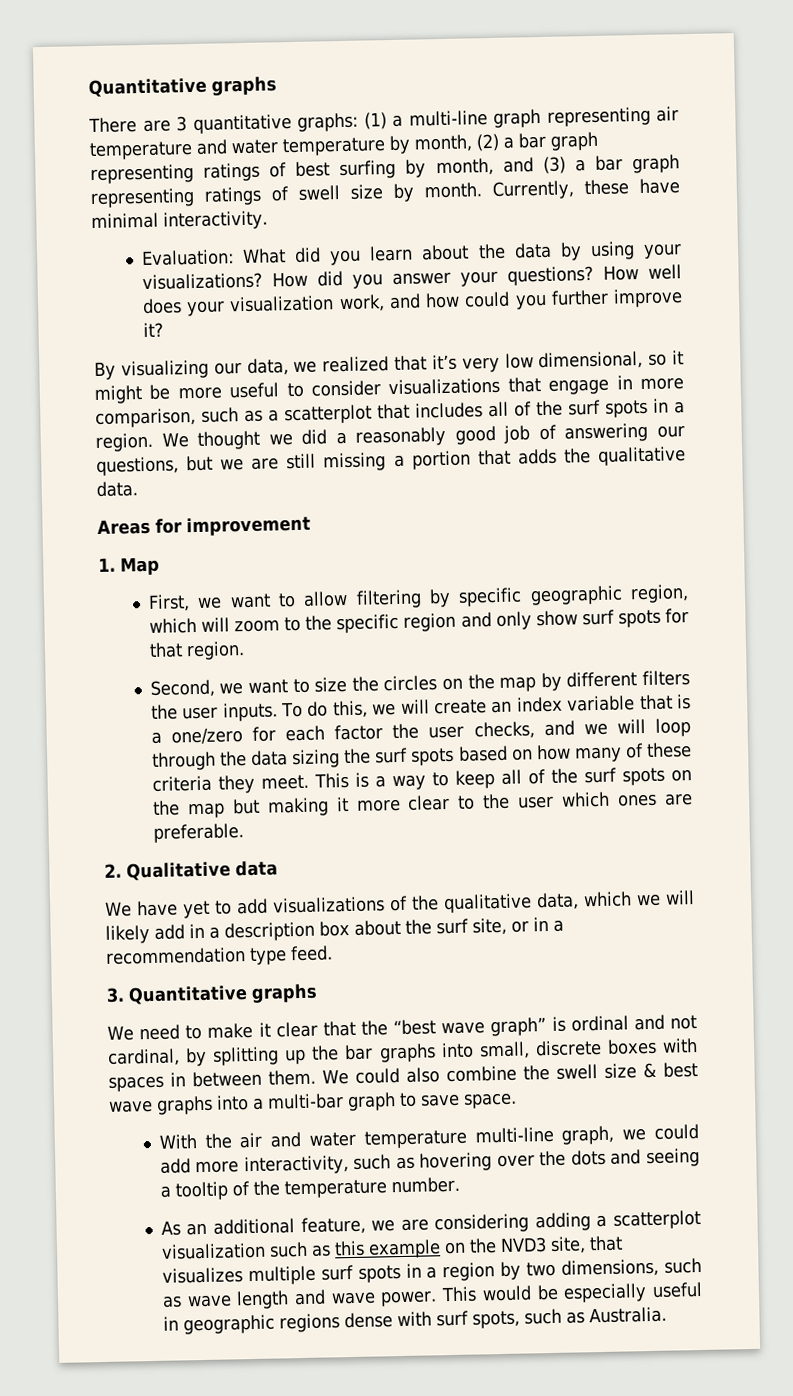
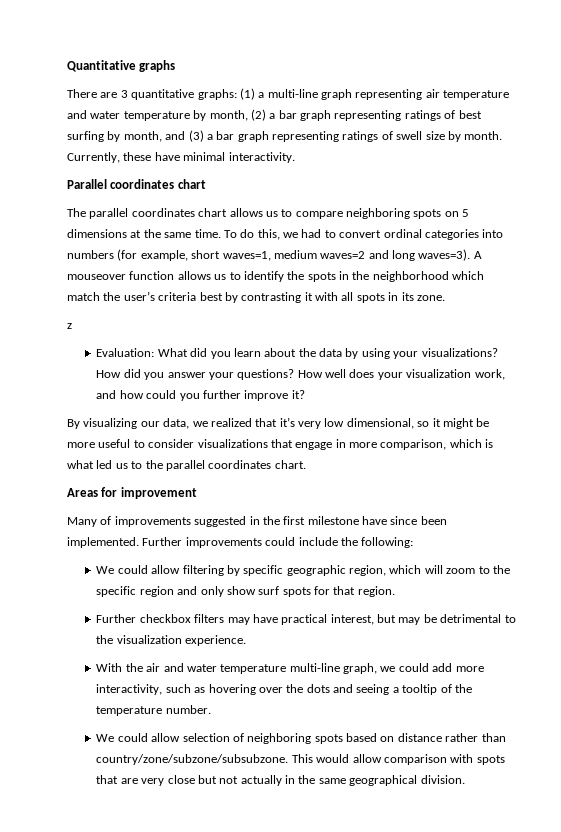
+ Parallel coordinates chart
+ The parallel coordinates chart allows us to compare neighboring spots on 5 dimensions at the same time. To do this, we had to convert ordinal categories into numbers (for example, short waves=1, medium waves=2 and long waves=3). A mouseover function allows us to identify the spots in the neighborhood which match the user’s criteria best by contrasting it with all spots in its zone.
+ z
- By visualizing our data, we realized that it’s very low dimensional, so it might be more useful to consider visualizations that engage in more comparison, such as a scatterplot that includes all of the surf spots in a region. We thought we did a reasonably good job of answering our questions, but we are still missing a portion that adds the qualitative data.
+ By visualizing our data, we realized that it’s very low dimensional, so it might be more useful to consider visualizations that engage in more comparison, which is what led us to the parallel coordinates chart.
  Areas for improvement
- 1. Map
- First, we want to allow filtering by specific geographic region, which will zoom to the specific region and only show surf spots for that region.
+ Many of improvements suggested in the first milestone have since been implemented. Further improvements could include the following:
+ We could allow filtering by specific geographic region, which will zoom to the specific region and only show surf spots for that region.
- Second, we want to size the circles on the map by different filters the user inputs. To do this, we will create an index variable that is a one/zero for each factor the user checks, and we will loop through the data sizing the surf spots based on how many of these criteria they meet. This is a way to keep all of the surf spots on the map but making it more clear to the user which ones are preferable.
- 2. Qualitative data
- We have yet to add visualizations of the qualitative data, which we will likely add in a description box about the surf site, or in a recommendation type feed.
- 3. Quantitative graphs
- We need to make it clear that the “best wave graph” is ordinal and not cardinal, by splitting up the bar graphs into small, discrete boxes with spaces in between them. We could also combine the swell size & best wave graphs into a multi-bar graph to save space.
+ Further checkbox filters may have practical interest, but may be detrimental to the visualization experience.
- As an additional feature, we are considering adding a scatterplot visualization such as this example on the NVD3 site, that visualizes multiple surf spots in a region by two dimensions, such as wave length and wave power. This would be especially useful in geographic regions dense with surf spots, such as Australia.
+ We could allow selection of neighboring spots based on distance rather than country/zone/subzone/subsubzone. This would allow comparison with spots that are very close but not actually in the same geographical division.

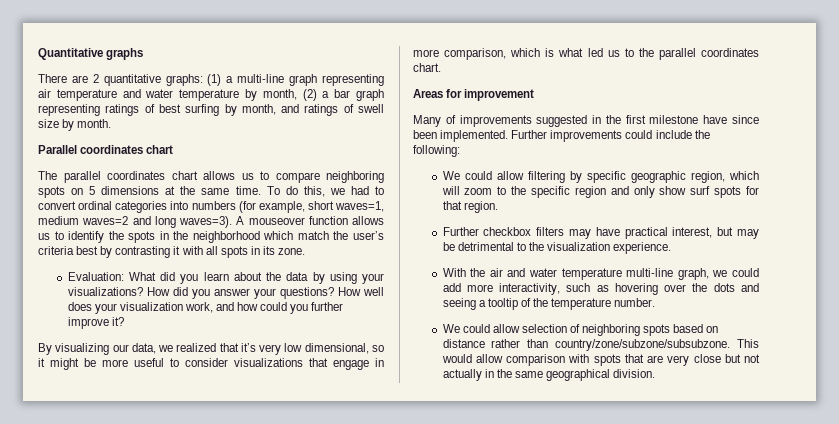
- There are 3 quantitative graphs: (1) a multi-line graph representing air temperature and water temperature by month, (2) a bar graph representing ratings of best surfing by month, and (3) a bar graph representing ratings of swell size by month. Currently, these have minimal interactivity.
+ There are 2 quantitative graphs: (1) a multi-line graph representing air temperature and water temperature by month, (2) a bar graph representing ratings of best surfing by month, and ratings of swell size by month.
- z

